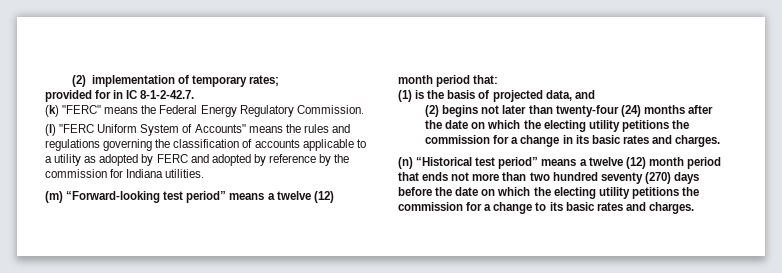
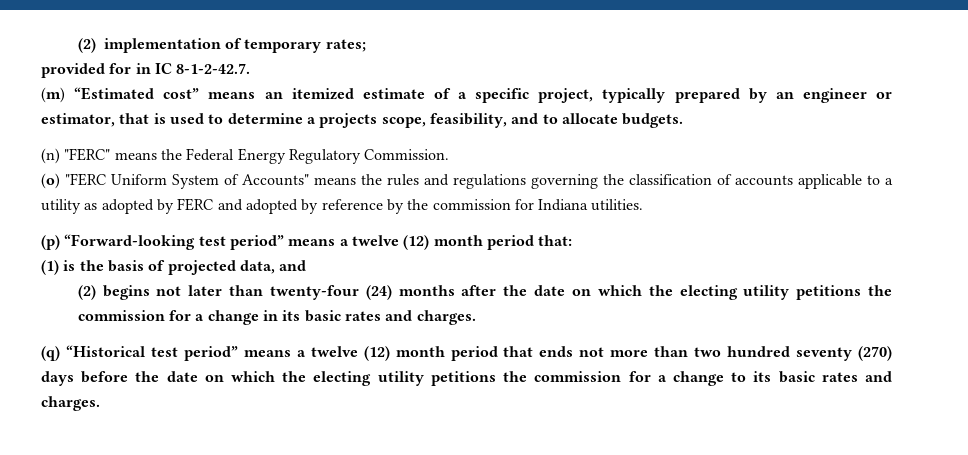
- (k) "FERC" means the Federal Energy Regulatory Commission.
+ (m) “Estimated cost” means an itemized estimate of a specific project, typically prepared by an engineer or estimator, that is used to determine a projects scope, feasibility, and to allocate budgets.
+ (n) "FERC" means the Federal Energy Regulatory Commission.
- (l) "FERC Uniform System of Accounts" means the rules and regulations governing the classification of accounts applicable to a utility as adopted by FERC and adopted by reference by the commission for Indiana utilities.
+ (o) "FERC Uniform System of Accounts" means the rules and regulations governing the classification of accounts applicable to a utility as adopted by FERC and adopted by reference by the commission for Indiana utilities.
- (m) “Forward-looking test period” means a twelve (12) month period that:
+ (p) “Forward-looking test period” means a twelve (12) month period that:
- (n) “Historical test period” means a twelve (12) month period that ends not more than two hundred seventy (270) days before the date on which the electing utility petitions the commission for a change to its basic rates and charges.
+ (q) “Historical test period” means a twelve (12) month period that ends not more than two hundred seventy (270) days before the date on which the electing utility petitions the commission for a change to its basic rates and charges.

